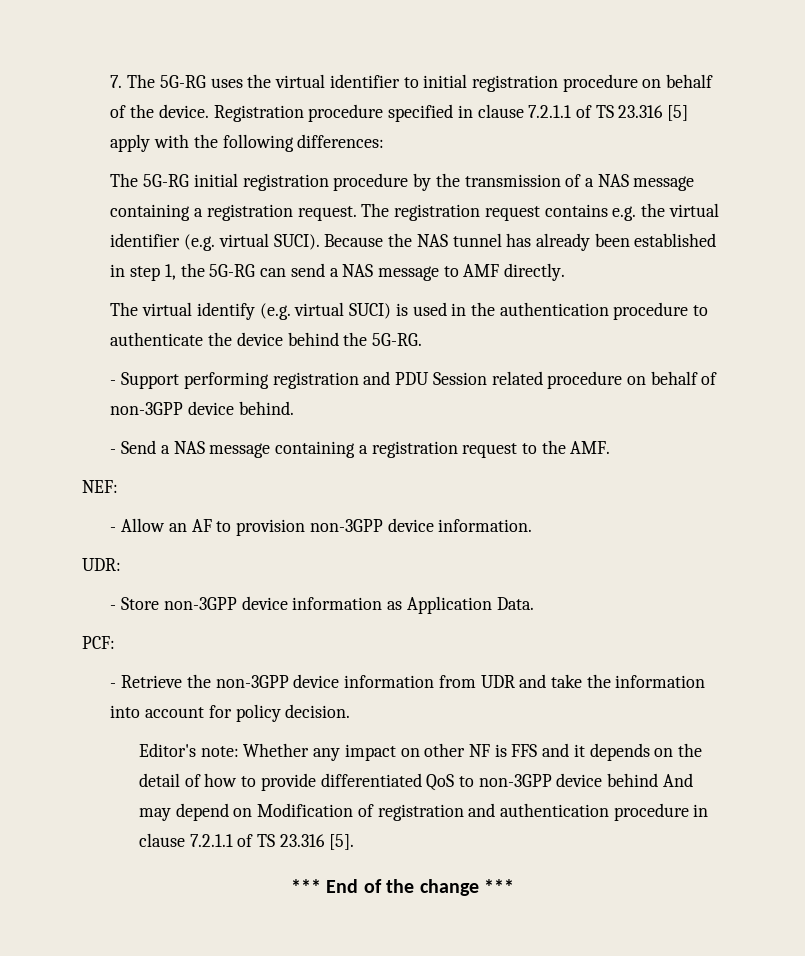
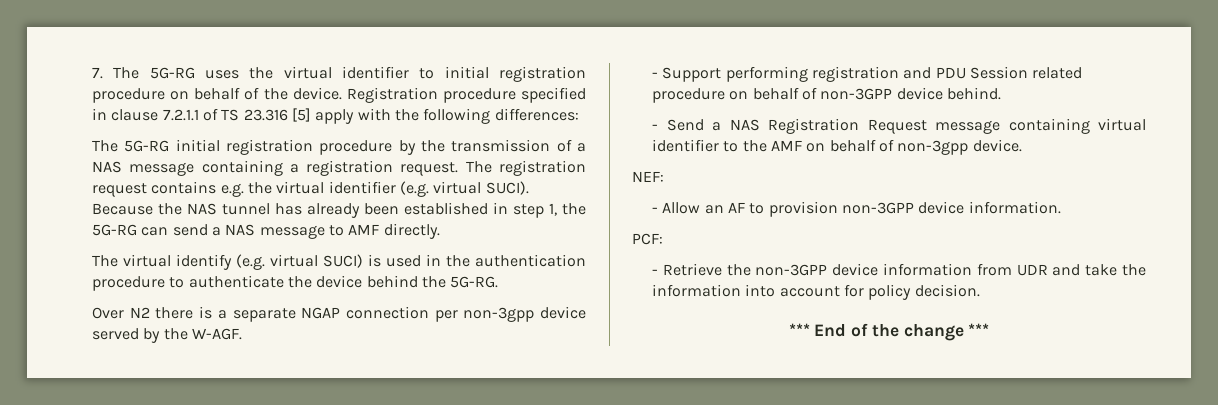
+ Over N2 there is a separate NGAP connection per non-3gpp device served by the W-AGF.
- - Send a NAS message containing a registration request to the AMF.
+ - Send a NAS Registration Request message containing virtual identifier to the AMF on behalf of non-3gpp device.
- UDR:
- - Store non-3GPP device information as Application Data.
- Editor's note: Whether any impact on other NF is FFS and it depends on the detail of how to provide differentiated QoS to non-3GPP device behind And may depend on Modification of registration and authentication procedure in clause 7.2.1.1 of TS 23.316 [5].

